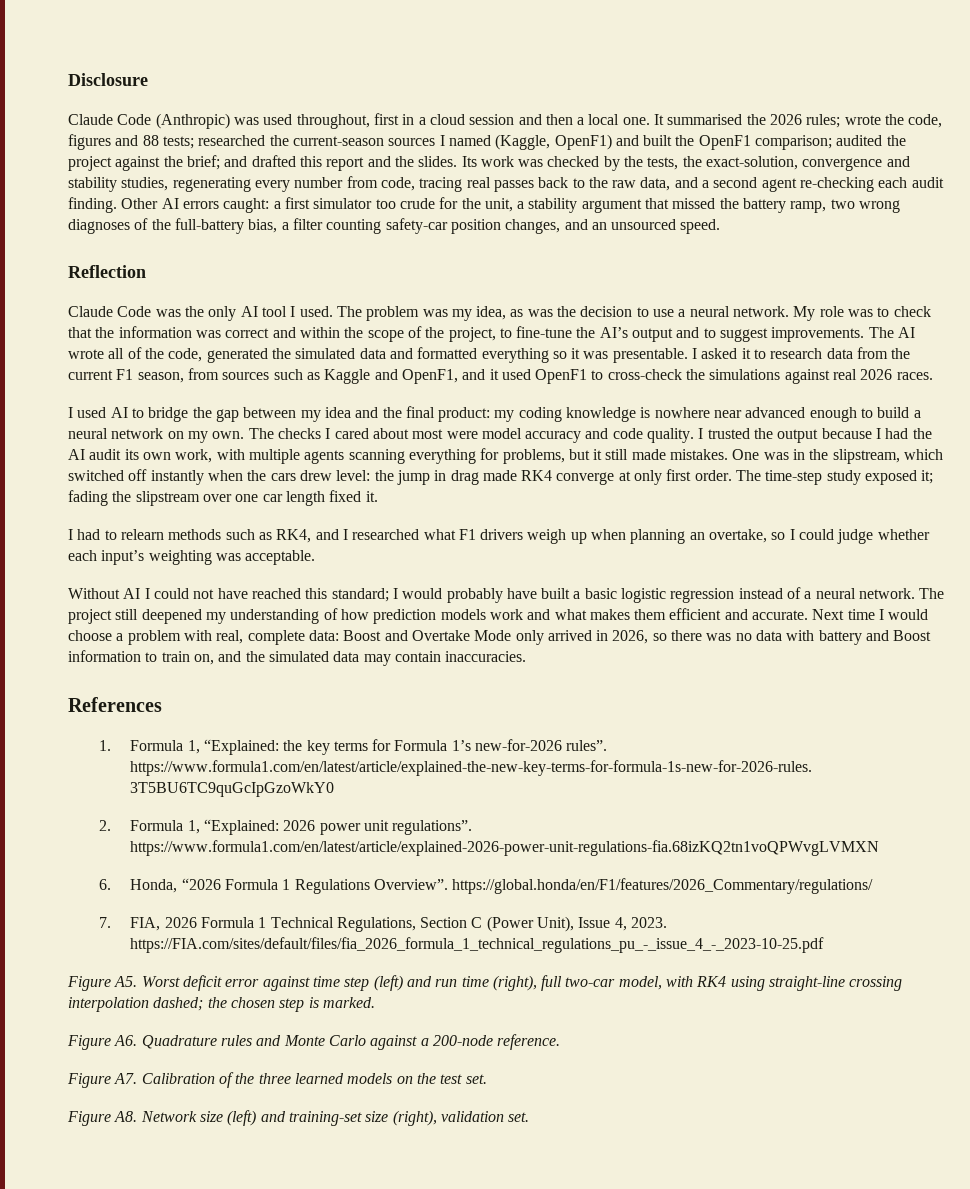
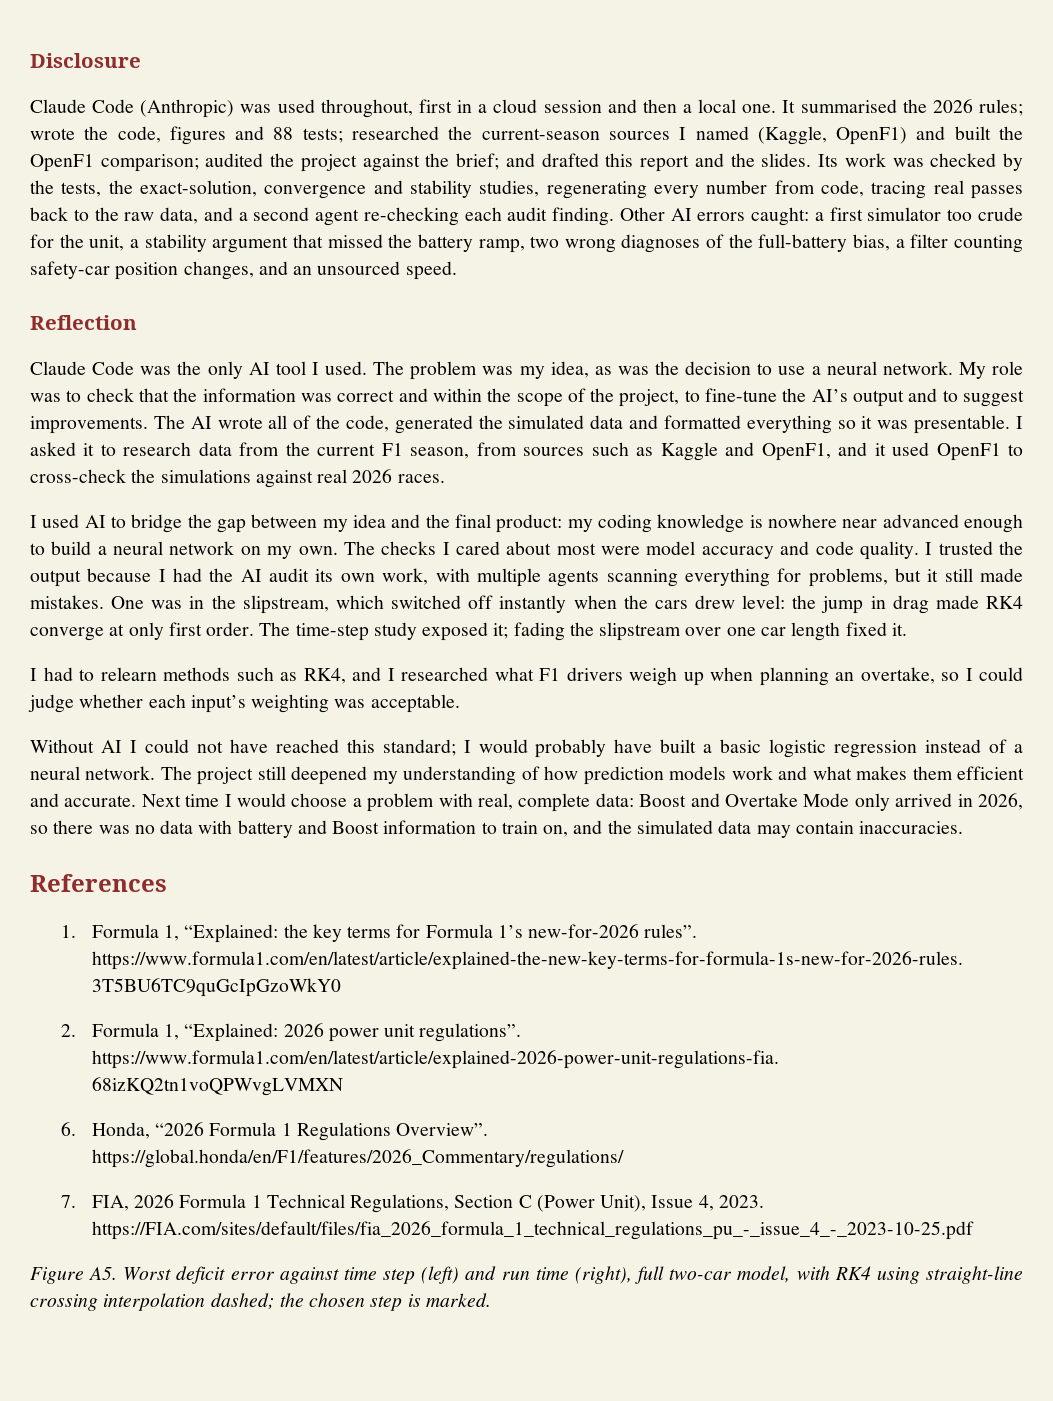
- Figure A6. Quadrature rules and Monte Carlo against a 200-node reference.
- Figure A7. Calibration of the three learned models on the test set.
- Figure A8. Network size (left) and training-set size (right), validation set.

